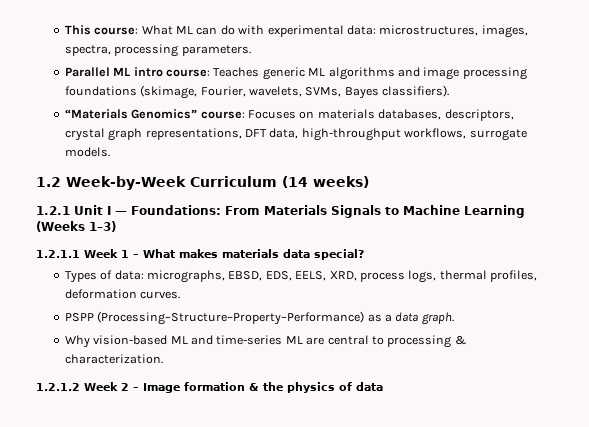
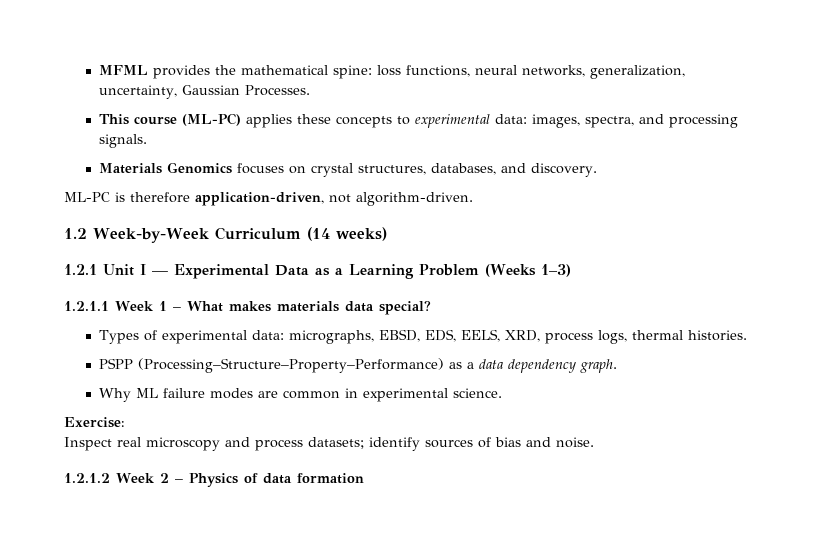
- This course: What ML can do with experimental data: microstructures, images, spectra, processing parameters.
- Parallel ML intro course: Teaches generic ML algorithms and image processing foundations (skimage, Fourier, wavelets, SVMs, Bayes classifiers).
- “Materials Genomics” course: Focuses on materials databases, descriptors, crystal graph representations, DFT data, high-throughput workflows, surrogate models.
+ MFML provides the mathematical spine: loss functions, neural networks, generalization, uncertainty, Gaussian Processes.
+ This course (ML-PC) applies these concepts to experimental data: images, spectra, and processing signals.
+ Materials Genomics focuses on crystal structures, databases, and discovery.
+ ML-PC is therefore application-driven, not algorithm-driven.
- 1.2.1 Unit I — Foundations: From Materials Signals to Machine Learning (Weeks 1–3)
+ 1.2.1 Unit I — Experimental Data as a Learning Problem (Weeks 1–3)
- Types of data: micrographs, EBSD, EDS, EELS, XRD, process logs, thermal profiles, deformation curves.
+ Types of experimental data: micrographs, EBSD, EDS, EELS, XRD, process logs, thermal histories.
- PSPP (Processing–Structure–Property–Performance) as a data graph.
+ PSPP (Processing–Structure–Property–Performance) as a data dependency graph.
- Why vision-based ML and time-series ML are central to processing & characterization.
+ Why ML failure modes are common in experimental science.
+ Exercise:
+ Inspect real microscopy and process datasets; identify sources of bias and noise.
- 1.2.1.2 Week 2 – Image formation & the physics of data
+ 1.2.1.2 Week 2 – Physics of data formation

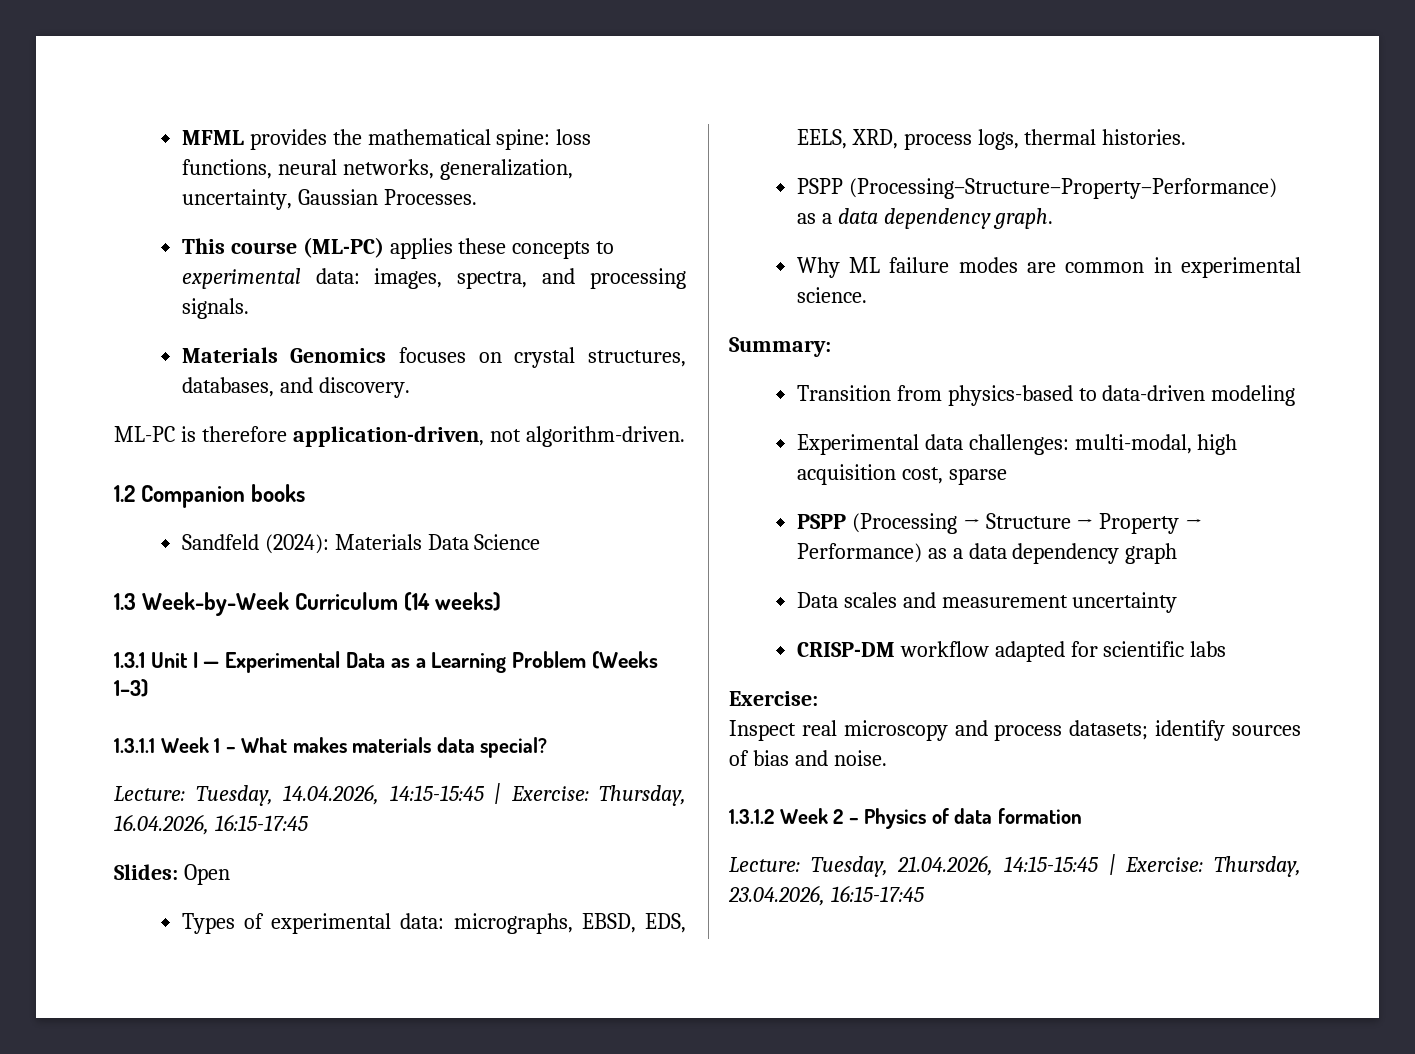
- 1.2 Week-by-Week Curriculum (14 weeks)
+ 1.2 Companion books
+ Sandfeld (2024): Materials Data Science
+ 1.3 Week-by-Week Curriculum (14 weeks)
- 1.2.1 Unit I — Experimental Data as a Learning Problem (Weeks 1–3)
+ 1.3.1 Unit I — Experimental Data as a Learning Problem (Weeks 1–3)
- 1.2.1.1 Week 1 – What makes materials data special?
+ 1.3.1.1 Week 1 – What makes materials data special?
+ Lecture: Tuesday, 14.04.2026, 14:15-15:45 | Exercise: Thursday, 16.04.2026, 16:15-17:45
+ Slides: Open
+ Summary:
+ Transition from physics-based to data-driven modeling
+ Experimental data challenges: multi-modal, high acquisition cost, sparse
+ PSPP (Processing → Structure → Property → Performance) as a data dependency graph
+ Data scales and measurement uncertainty
+ CRISP-DM workflow adapted for scientific labs
- 1.2.1.2 Week 2 – Physics of data formation
+ 1.3.1.2 Week 2 – Physics of data formation
+ Lecture: Tuesday, 21.04.2026, 14:15-15:45 | Exercise: Thursday, 23.04.2026, 16:15-17:45

